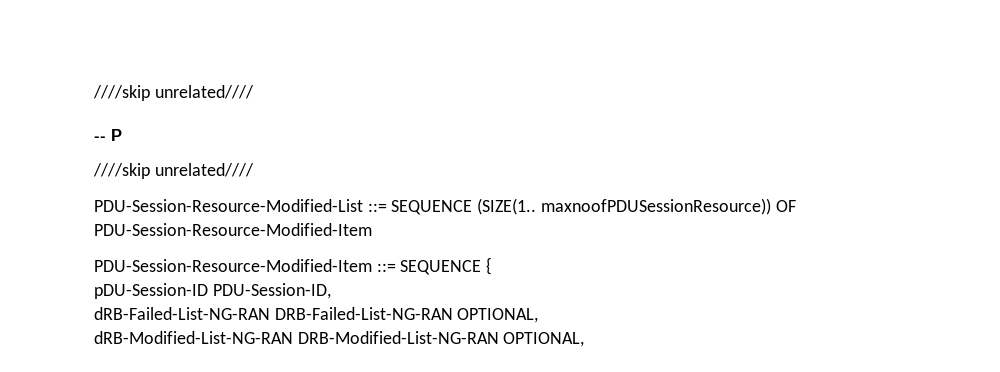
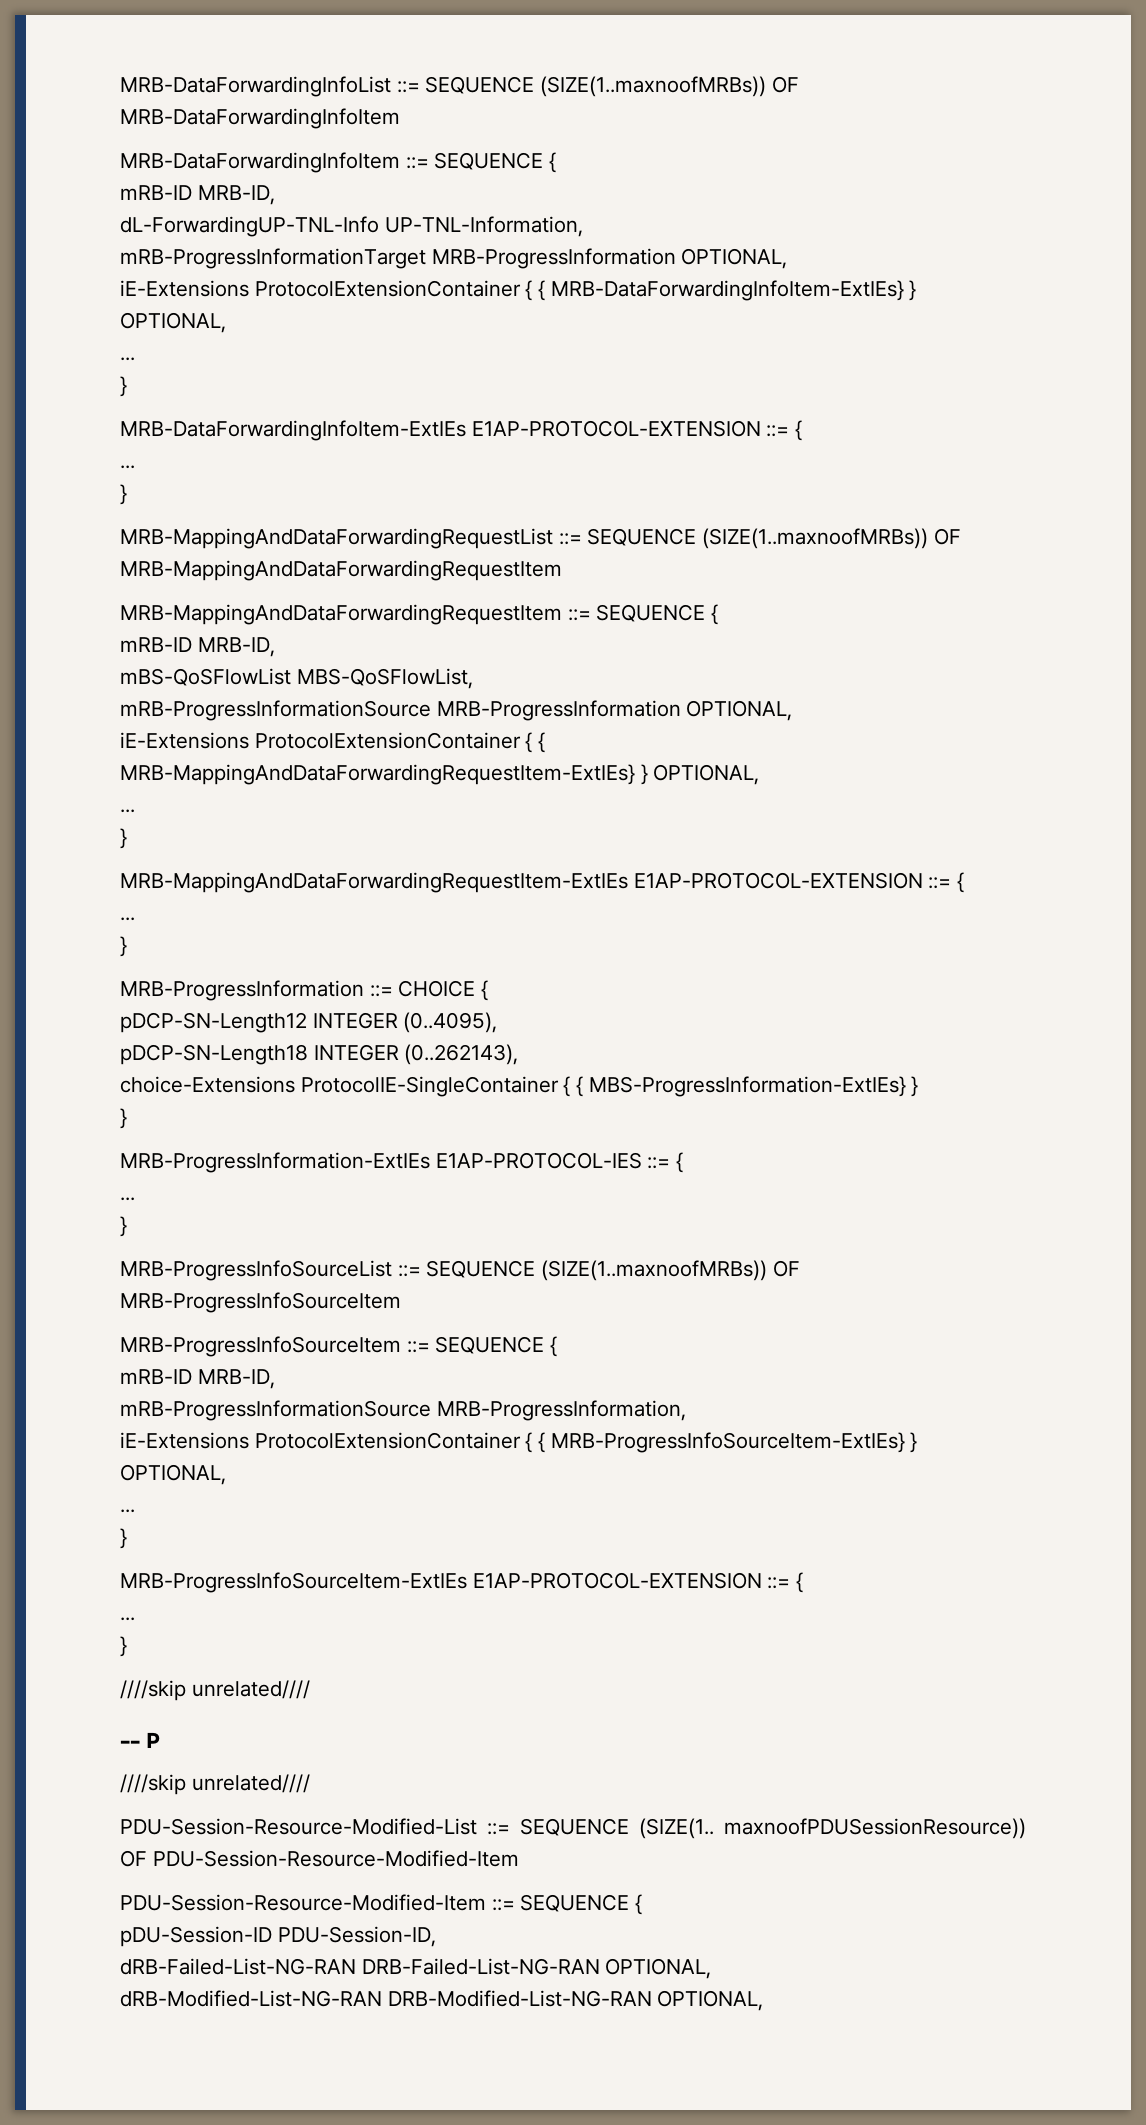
+ MRB-DataForwardingInfoList ::= SEQUENCE (SIZE(1..maxnoofMRBs)) OF MRB-DataForwardingInfoItem
+ MRB-DataForwardingInfoItem ::= SEQUENCE {
+ mRB-ID MRB-ID,
+ dL-ForwardingUP-TNL-Info UP-TNL-Information,
+ mRB-ProgressInformationTarget MRB-ProgressInformation OPTIONAL,
+ iE-Extensions ProtocolExtensionContainer { { MRB-DataForwardingInfoItem-ExtIEs} } OPTIONAL,
+ ...
+ }
+ MRB-DataForwardingInfoItem-ExtIEs E1AP-PROTOCOL-EXTENSION ::= {
+ ...
+ }
+ MRB-MappingAndDataForwardingRequestList ::= SEQUENCE (SIZE(1..maxnoofMRBs)) OF MRB-MappingAndDataForwardingRequestItem
+ MRB-MappingAndDataForwardingRequestItem ::= SEQUENCE {
+ mRB-ID MRB-ID,
+ mBS-QoSFlowList MBS-QoSFlowList,
+ mRB-ProgressInformationSource MRB-ProgressInformation OPTIONAL,
+ iE-Extensions ProtocolExtensionContainer { { MRB-MappingAndDataForwardingRequestItem-ExtIEs} } OPTIONAL,
+ ...
+ }
+ MRB-MappingAndDataForwardingRequestItem-ExtIEs E1AP-PROTOCOL-EXTENSION ::= {
+ ...
+ }
+ MRB-ProgressInformation ::= CHOICE {
+ pDCP-SN-Length12 INTEGER (0..4095),
+ pDCP-SN-Length18 INTEGER (0..262143),
+ choice-Extensions ProtocolIE-SingleContainer { { MBS-ProgressInformation-ExtIEs} }
+ }
+ MRB-ProgressInformation-ExtIEs E1AP-PROTOCOL-IES ::= {
+ ...
+ }
+ MRB-ProgressInfoSourceList ::= SEQUENCE (SIZE(1..maxnoofMRBs)) OF MRB-ProgressInfoSourceItem
+ MRB-ProgressInfoSourceItem ::= SEQUENCE {
+ mRB-ID MRB-ID,
+ mRB-ProgressInformationSource MRB-ProgressInformation,
+ iE-Extensions ProtocolExtensionContainer { { MRB-ProgressInfoSourceItem-ExtIEs} } OPTIONAL,
+ ...
+ }
+ MRB-ProgressInfoSourceItem-ExtIEs E1AP-PROTOCOL-EXTENSION ::= {
+ ...
+ }

